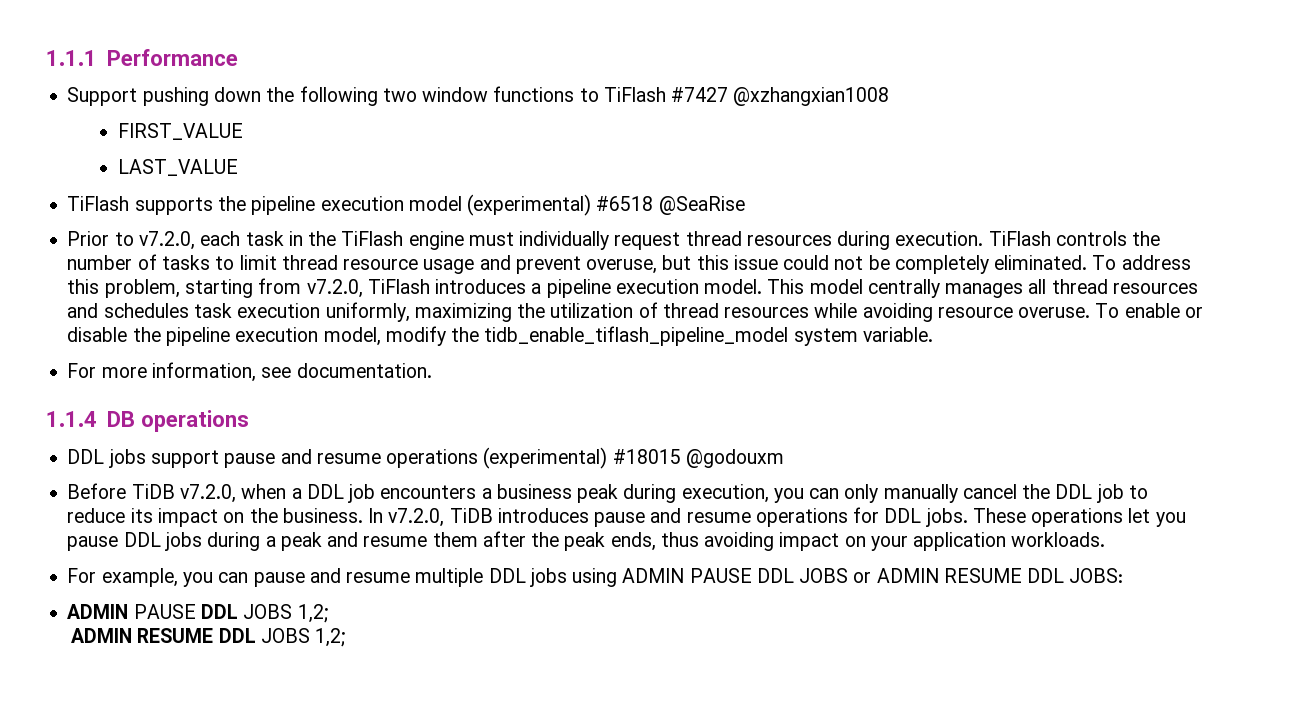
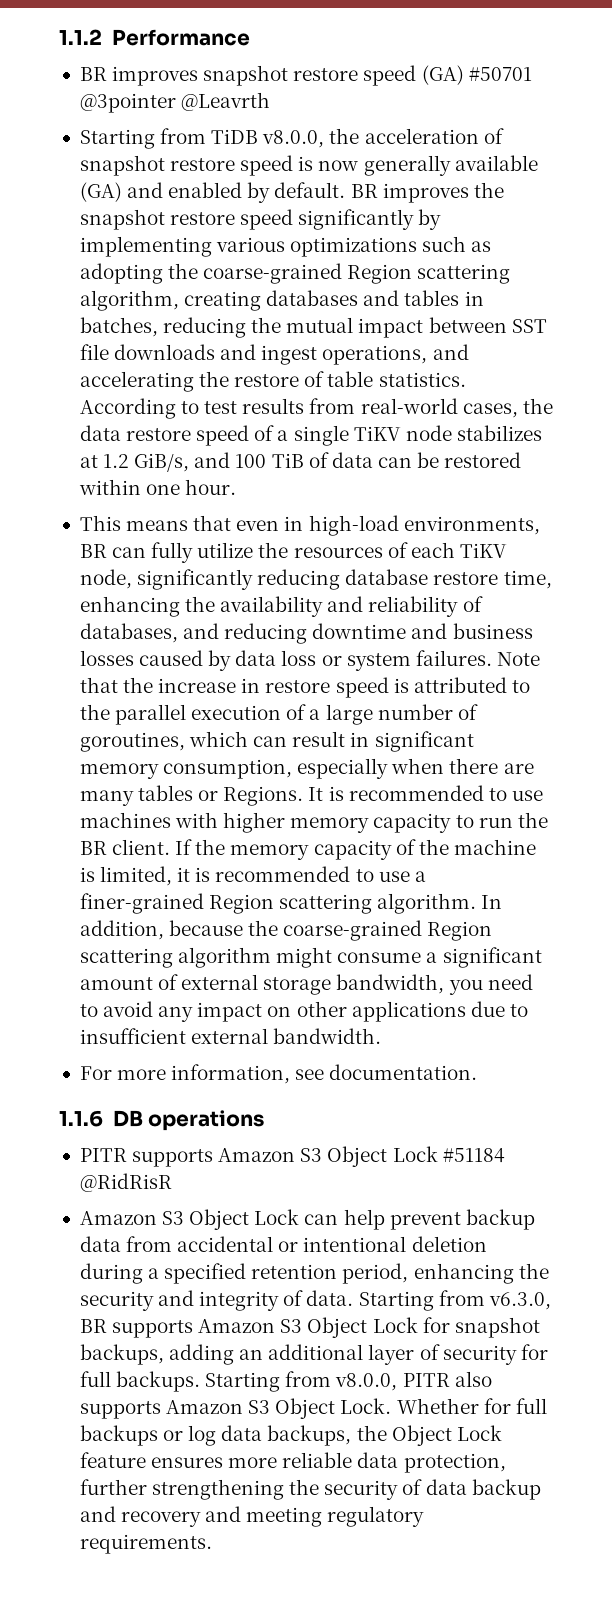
- 1.1.1 Performance
+ 1.1.2 Performance
- Support pushing down the following two window functions to TiFlash #7427 @xzhangxian1008
- FIRST_VALUE
- LAST_VALUE
- TiFlash supports the pipeline execution model (experimental) #6518 @SeaRise
- Prior to v7.2.0, each task in the TiFlash engine must individually request thread resources during execution. TiFlash controls the number of tasks to limit thread resource usage and prevent overuse, but this issue could not be completely eliminated. To address this problem, starting from v7.2.0, TiFlash introduces a pipeline execution model. This model centrally manages all thread resources and schedules task execution uniformly, maximizing the utilization of thread resources while avoiding resource overuse. To enable or disable the pipeline execution model, modify the tidb_enable_tiflash_pipeline_model system variable.
+ BR improves snapshot restore speed (GA) #50701 @3pointer @Leavrth
+ Starting from TiDB v8.0.0, the acceleration of snapshot restore speed is now generally available (GA) and enabled by default. BR improves the snapshot restore speed significantly by implementing various optimizations such as adopting the coarse-grained Region scattering algorithm, creating databases and tables in batches, reducing the mutual impact between SST file downloads and ingest operations, and accelerating the restore of table statistics. According to test results from real-world cases, the data restore speed of a single TiKV node stabilizes at 1.2 GiB/s, and 100 TiB of data can be restored within one hour.
+ This means that even in high-load environments, BR can fully utilize the resources of each TiKV node, significantly reducing database restore time, enhancing the availability and reliability of databases, and reducing downtime and business losses caused by data loss or system failures. Note that the increase in restore speed is attributed to the parallel execution of a large number of goroutines, which can result in significant memory consumption, especially when there are many tables or Regions. It is recommended to use machines with higher memory capacity to run the BR client. If the memory capacity of the machine is limited, it is recommended to use a finer-grained Region scattering algorithm. In addition, because the coarse-grained Region scattering algorithm might consume a significant amount of external storage bandwidth, you need to avoid any impact on other applications due to insufficient external bandwidth.
- 1.1.4 DB operations
+ 1.1.6 DB operations
- DDL jobs support pause and resume operations (experimental) #18015 @godouxm
- Before TiDB v7.2.0, when a DDL job encounters a business peak during execution, you can only manually cancel the DDL job to reduce its impact on the business. In v7.2.0, TiDB introduces pause and resume operations for DDL jobs. These operations let you pause DDL jobs during a peak and resume them after the peak ends, thus avoiding impact on your application workloads.
- For example, you can pause and resume multiple DDL jobs using ADMIN PAUSE DDL JOBS or ADMIN RESUME DDL JOBS:
- ADMIN PAUSE DDL JOBS 1,2;
- ADMIN RESUME DDL JOBS 1,2;
+ PITR supports Amazon S3 Object Lock #51184 @RidRisR
+ Amazon S3 Object Lock can help prevent backup data from accidental or intentional deletion during a specified retention period, enhancing the security and integrity of data. Starting from v6.3.0, BR supports Amazon S3 Object Lock for snapshot backups, adding an additional layer of security for full backups. Starting from v8.0.0, PITR also supports Amazon S3 Object Lock. Whether for full backups or log data backups, the Object Lock feature ensures more reliable data protection, further strengthening the security of data backup and recovery and meeting regulatory requirements.

